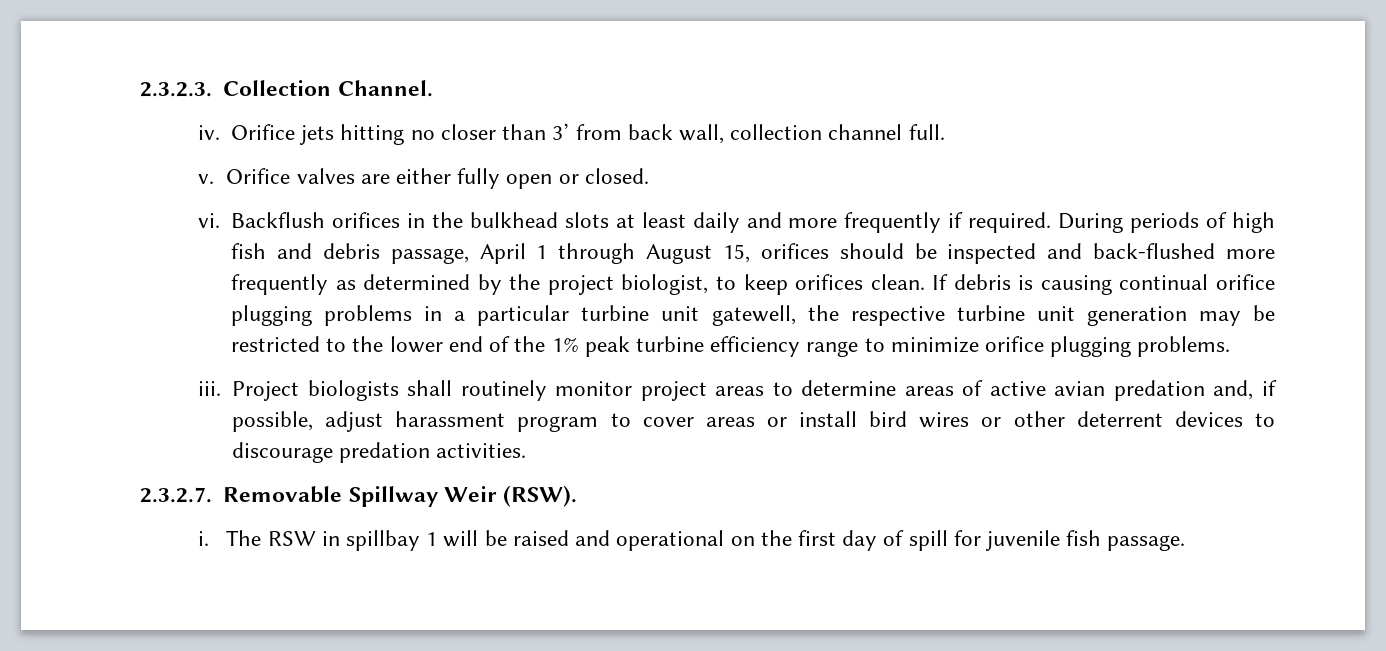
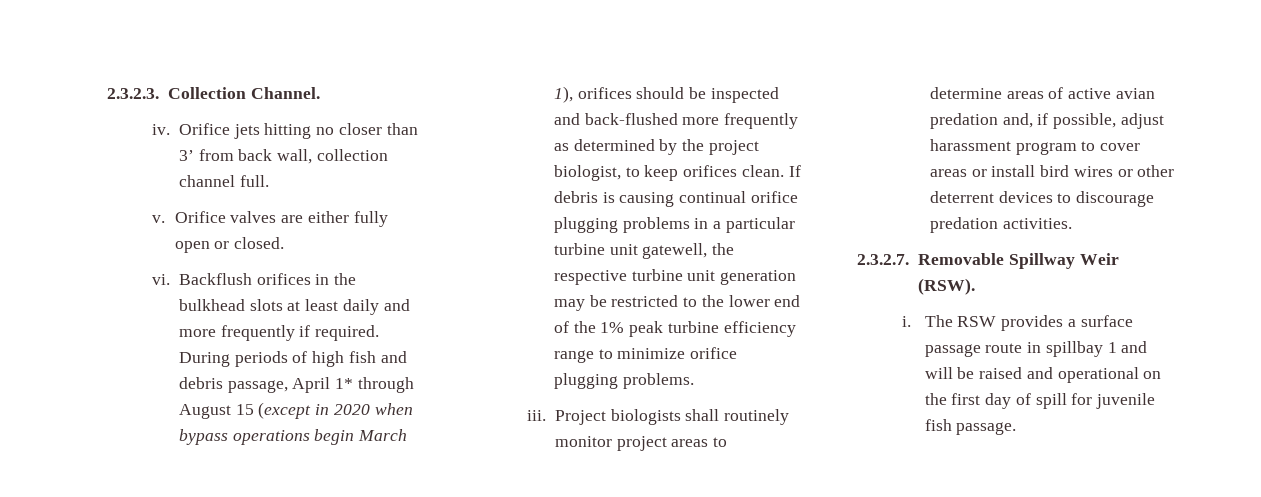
- During periods of high fish and debris passage, April 1 through August 15, orifices should be inspected and back-flushed more frequently as determined by the project biologist, to keep orifices clean.
+ During periods of high fish and debris passage, April 1* through August 15 (except in 2020 when bypass operations begin March 1), orifices should be inspected and back-flushed more frequently as determined by the project biologist, to keep orifices clean.
- The RSW in spillbay 1 will be raised and operational on the first day of spill for juvenile fish passage.
+ The RSW provides a surface passage route in spillbay 1 and will be raised and operational on the first day of spill for juvenile fish passage.

